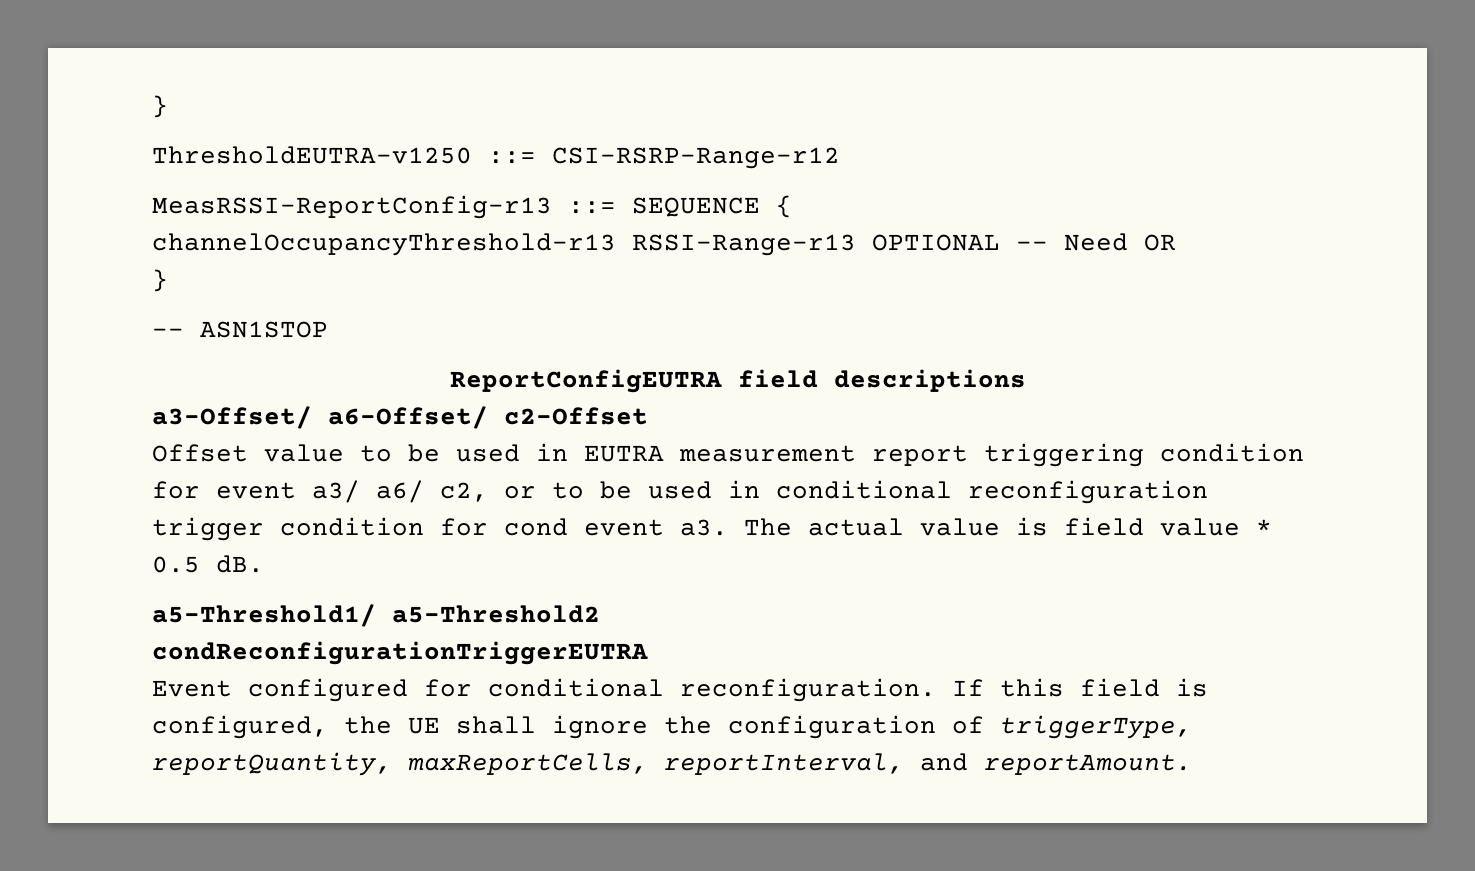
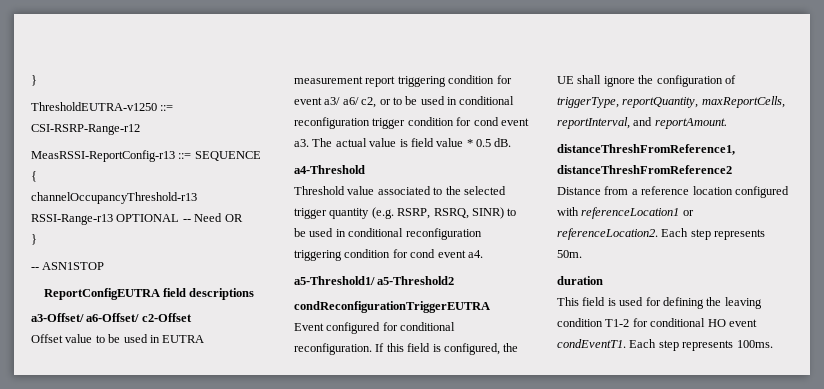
+ a4-Threshold
+ Threshold value associated to the selected trigger quantity (e.g. RSRP, RSRQ, SINR) to be used in conditional reconfiguration triggering condition for cond event a4.
+ distanceThreshFromReference1, distanceThreshFromReference2
+ Distance from a reference location configured with referenceLocation1 or referenceLocation2. Each step represents 50m.
+ duration
+ This field is used for defining the leaving condition T1-2 for conditional HO event condEventT1. Each step represents 100ms.

